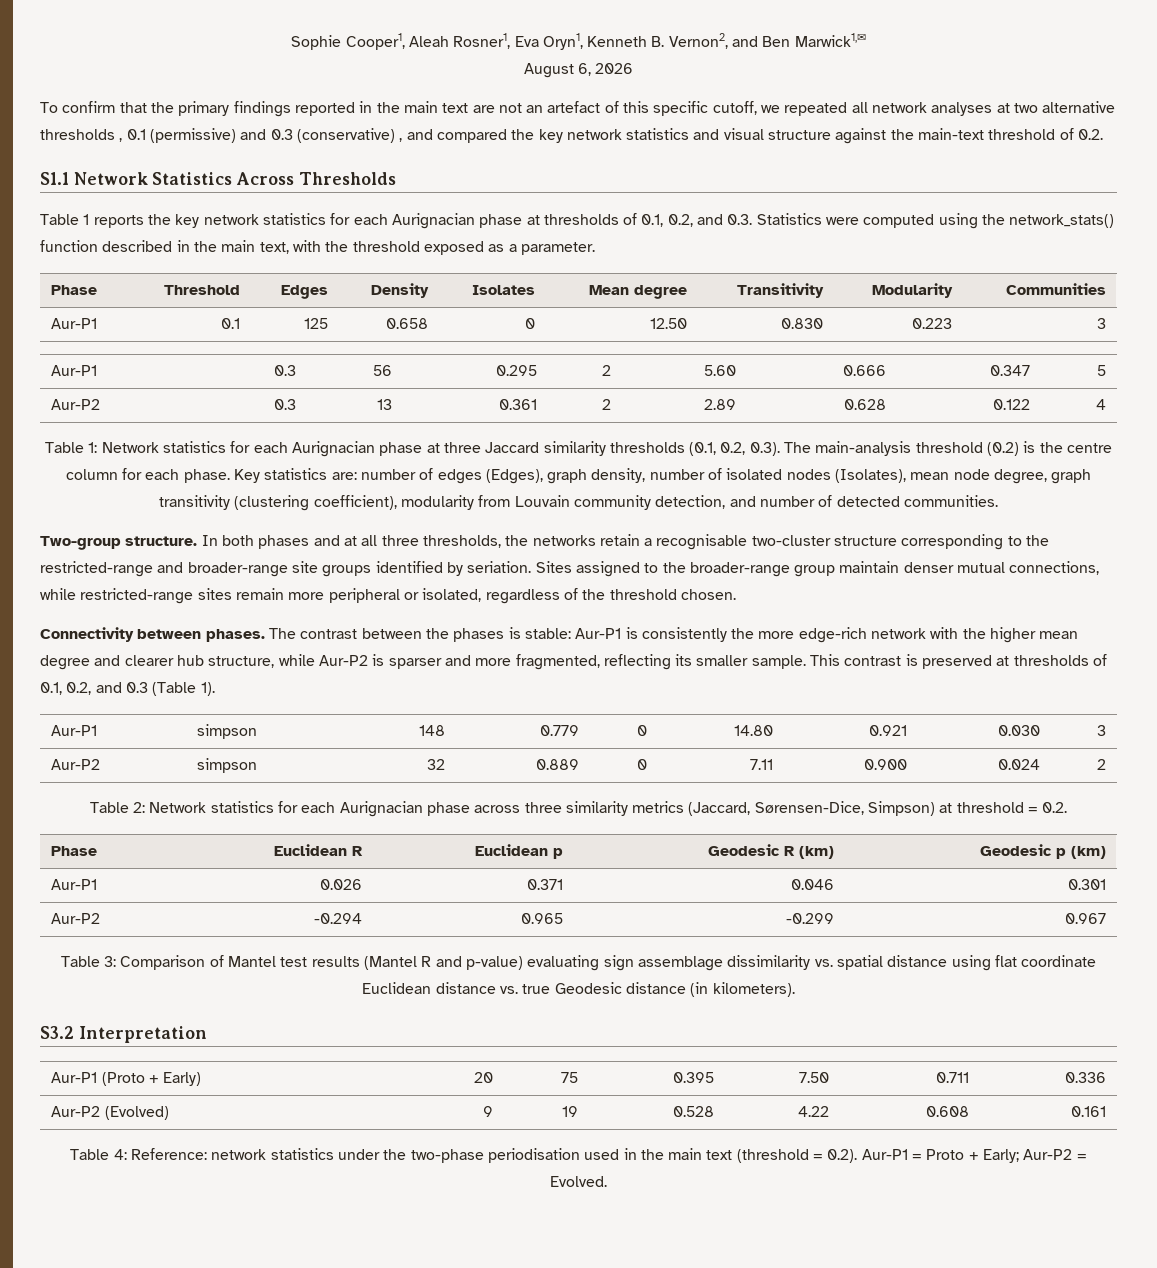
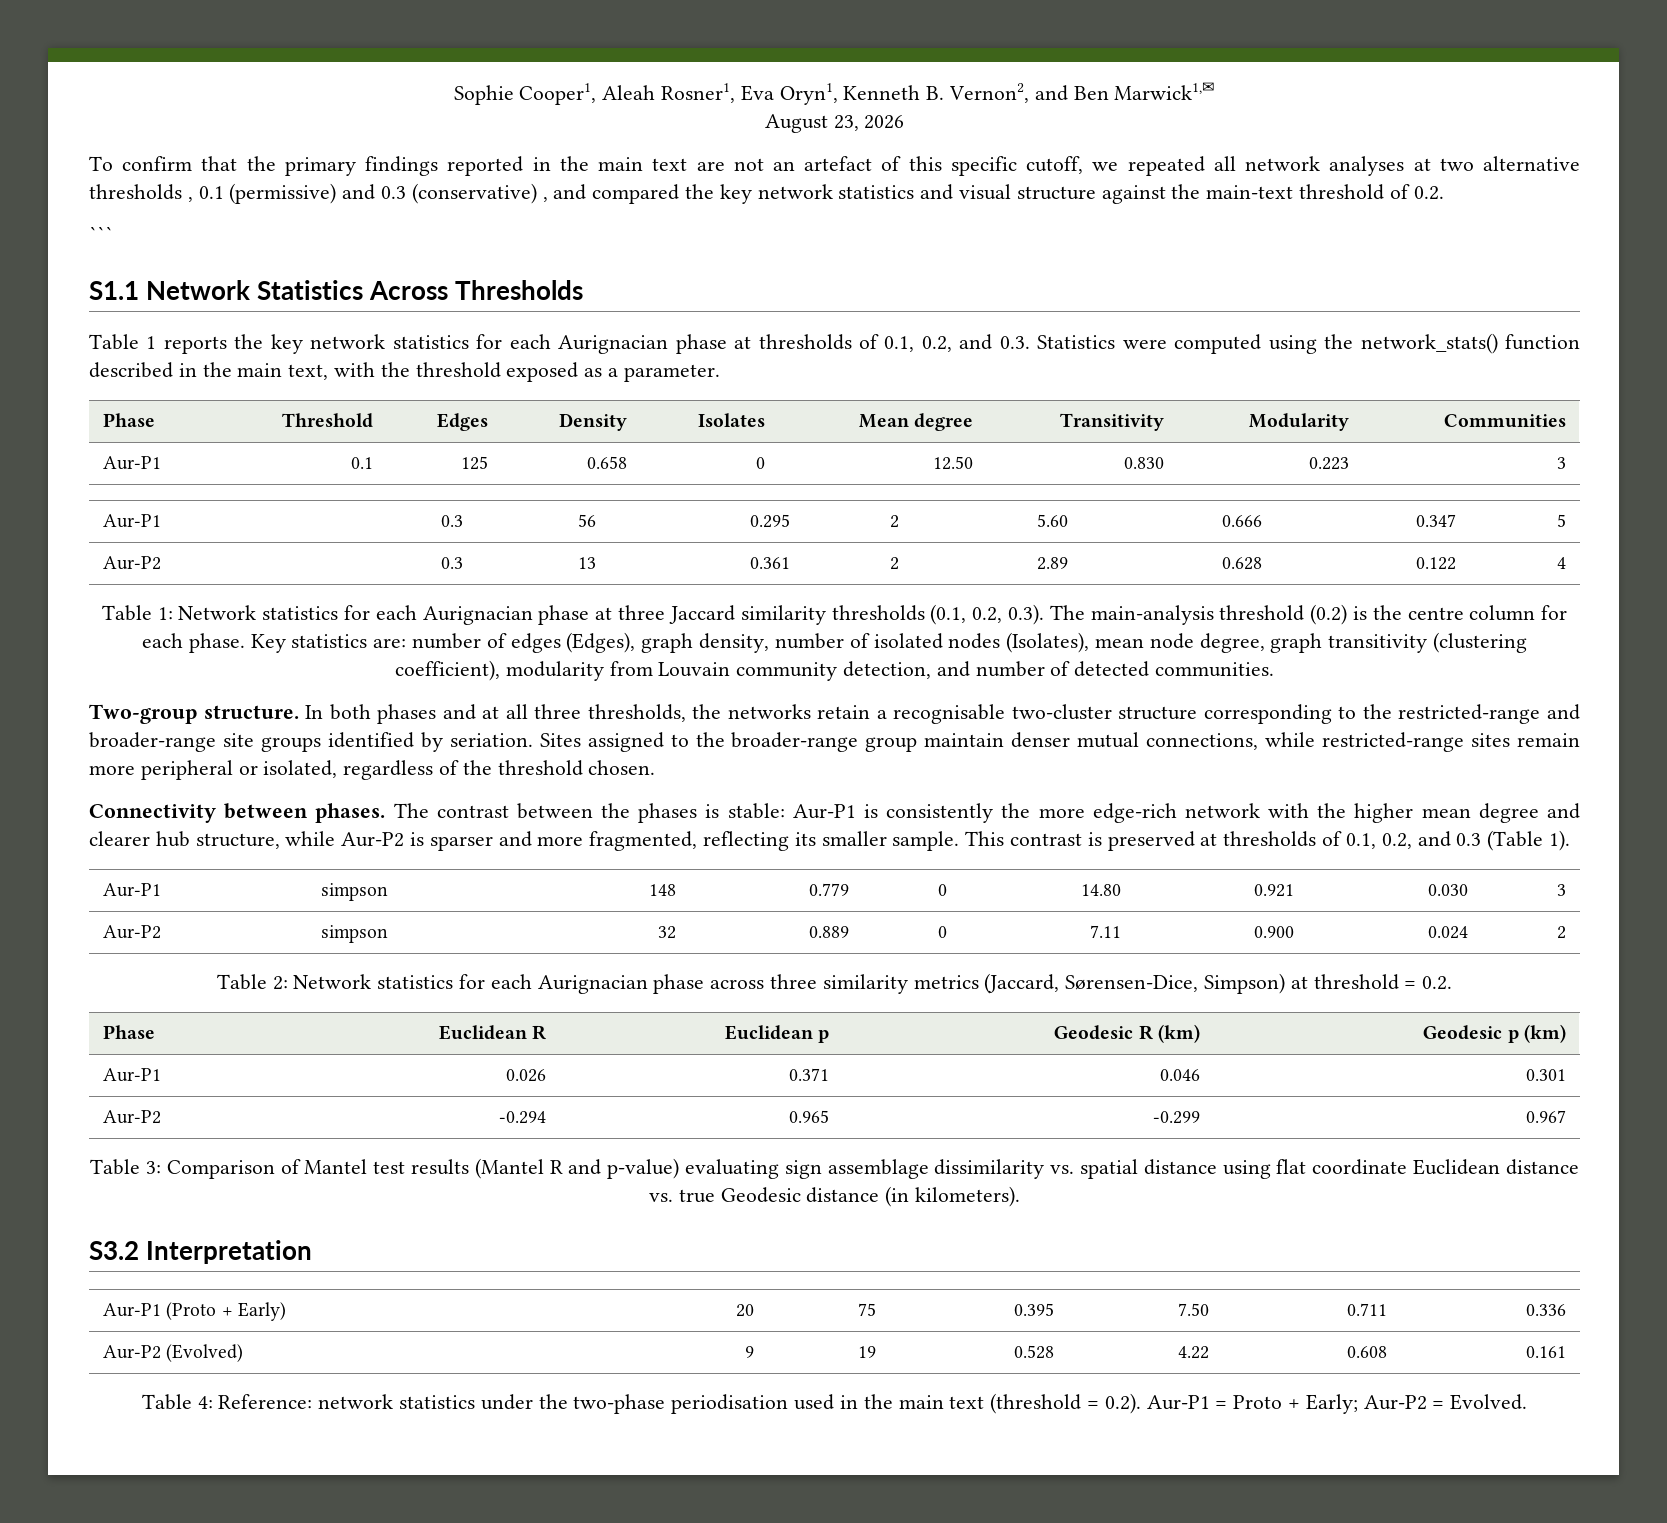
- August 6, 2026
+ August 23, 2026
+ ```

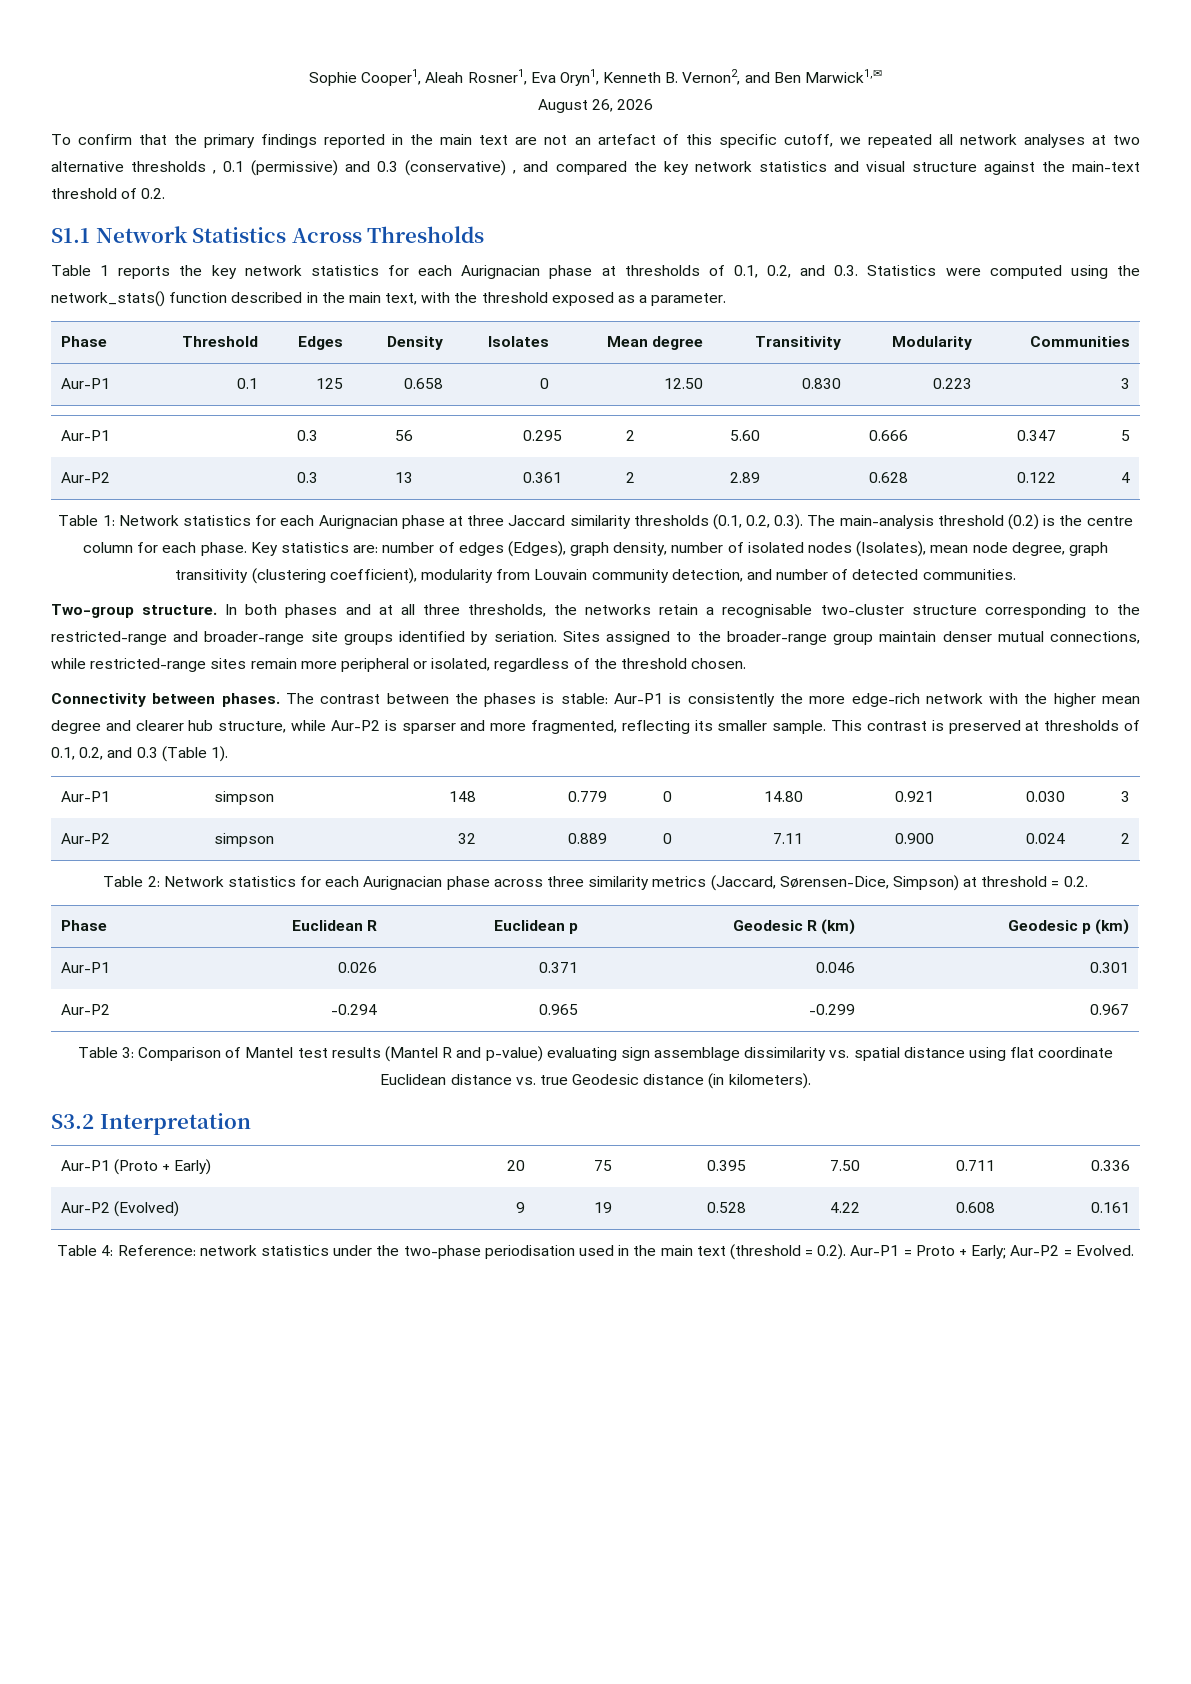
- August 23, 2026
+ August 26, 2026
- ```

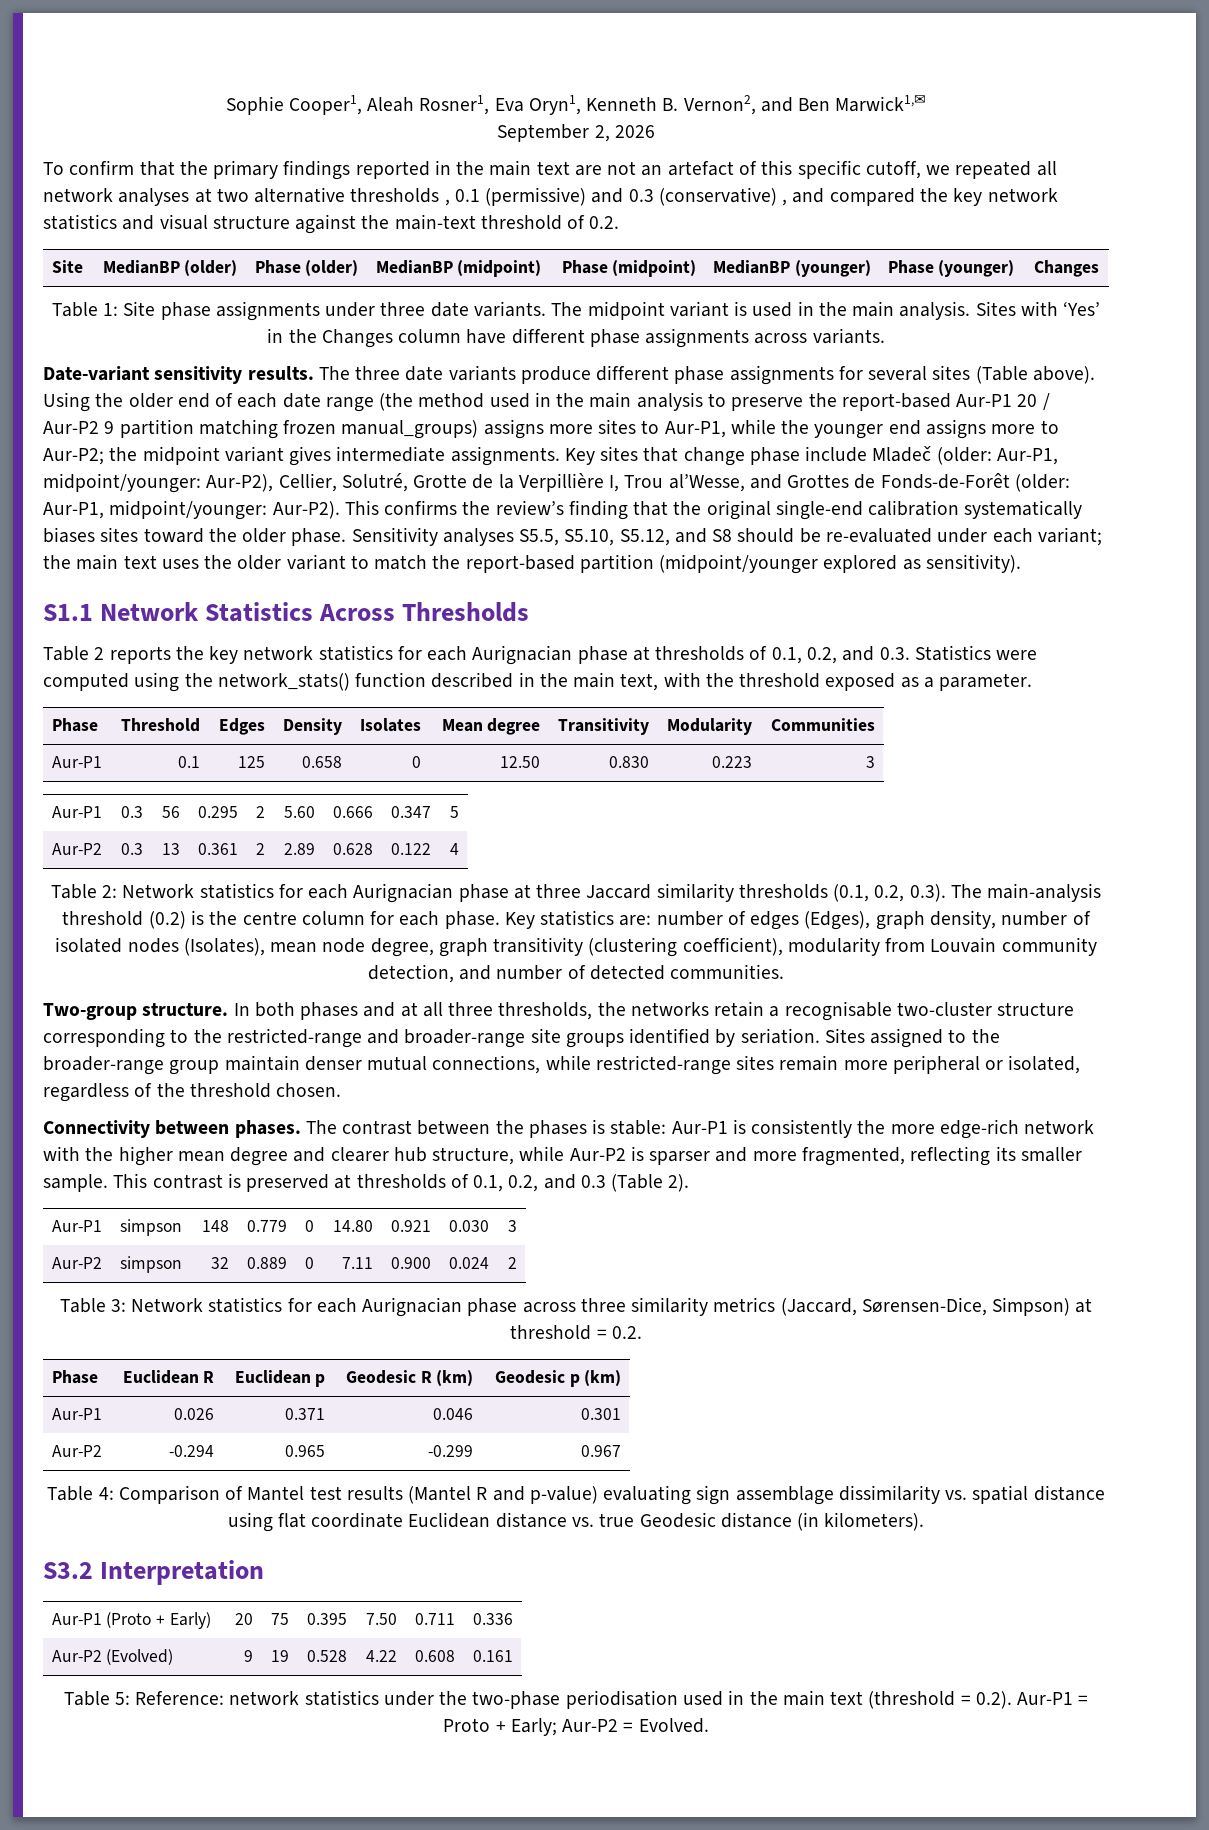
- August 26, 2026
+ September 2, 2026
+ Site | MedianBP (older) | Phase (older) | MedianBP (midpoint) | Phase (midpoint) | MedianBP (younger) | Phase (younger) | Changes
+ Table 1: Site phase assignments under three date variants. The midpoint variant is used in the main analysis. Sites with ‘Yes’ in the Changes column have different phase assignments across variants.
+ Date-variant sensitivity results. The three date variants produce different phase assignments for several sites (Table above). Using the older end of each date range (the method used in the main analysis to preserve the report-based Aur-P1 20 / Aur-P2 9 partition matching frozen manual_groups) assigns more sites to Aur-P1, while the younger end assigns more to Aur-P2; the midpoint variant gives intermediate assignments. Key sites that change phase include Mladeč (older: Aur-P1, midpoint/younger: Aur-P2), Cellier, Solutré, Grotte de la Verpillière I, Trou al’Wesse, and Grottes de Fonds-de-Forêt (older: Aur-P1, midpoint/younger: Aur-P2). This confirms the review’s finding that the original single-end calibration systematically biases sites toward the older phase. Sensitivity analyses S5.5, S5.10, S5.12, and S8 should be re-evaluated under each variant; the main text uses the older variant to match the report-based partition (midpoint/younger explored as sensitivity).
- Table 1 reports the key network statistics for each Aurignacian phase at thresholds of 0.1, 0.2, and 0.3. Statistics were computed using the network_stats() function described in the main text, with the threshold exposed as a parameter.
+ Table 2 reports the key network statistics for each Aurignacian phase at thresholds of 0.1, 0.2, and 0.3. Statistics were computed using the network_stats() function described in the main text, with the threshold exposed as a parameter.
- Table 1: Network statistics for each Aurignacian phase at three Jaccard similarity thresholds (0.1, 0.2, 0.3). The main-analysis threshold (0.2) is the centre column for each phase.
+ Table 2: Network statistics for each Aurignacian phase at three Jaccard similarity thresholds (0.1, 0.2, 0.3). The main-analysis threshold (0.2) is the centre column for each phase.
- This contrast is preserved at thresholds of 0.1, 0.2, and 0.3 (Table 1).
+ This contrast is preserved at thresholds of 0.1, 0.2, and 0.3 (Table 2).
- Table 2: Network statistics for each Aurignacian phase across three similarity metrics (Jaccard, Sørensen-Dice, Simpson) at threshold = 0.2.
+ Table 3: Network statistics for each Aurignacian phase across three similarity metrics (Jaccard, Sørensen-Dice, Simpson) at threshold = 0.2.
- Table 3: Comparison of Mantel test results (Mantel R and p-value) evaluating sign assemblage dissimilarity vs. spatial distance using flat coordinate Euclidean distance vs. true Geodesic distance (in kilometers).
+ Table 4: Comparison of Mantel test results (Mantel R and p-value) evaluating sign assemblage dissimilarity vs. spatial distance using flat coordinate Euclidean distance vs. true Geodesic distance (in kilometers).
- Table 4: Reference: network statistics under the two-phase periodisation used in the main text (threshold = 0.2). Aur-P1 = Proto + Early; Aur-P2 = Evolved.
+ Table 5: Reference: network statistics under the two-phase periodisation used in the main text (threshold = 0.2). Aur-P1 = Proto + Early; Aur-P2 = Evolved.

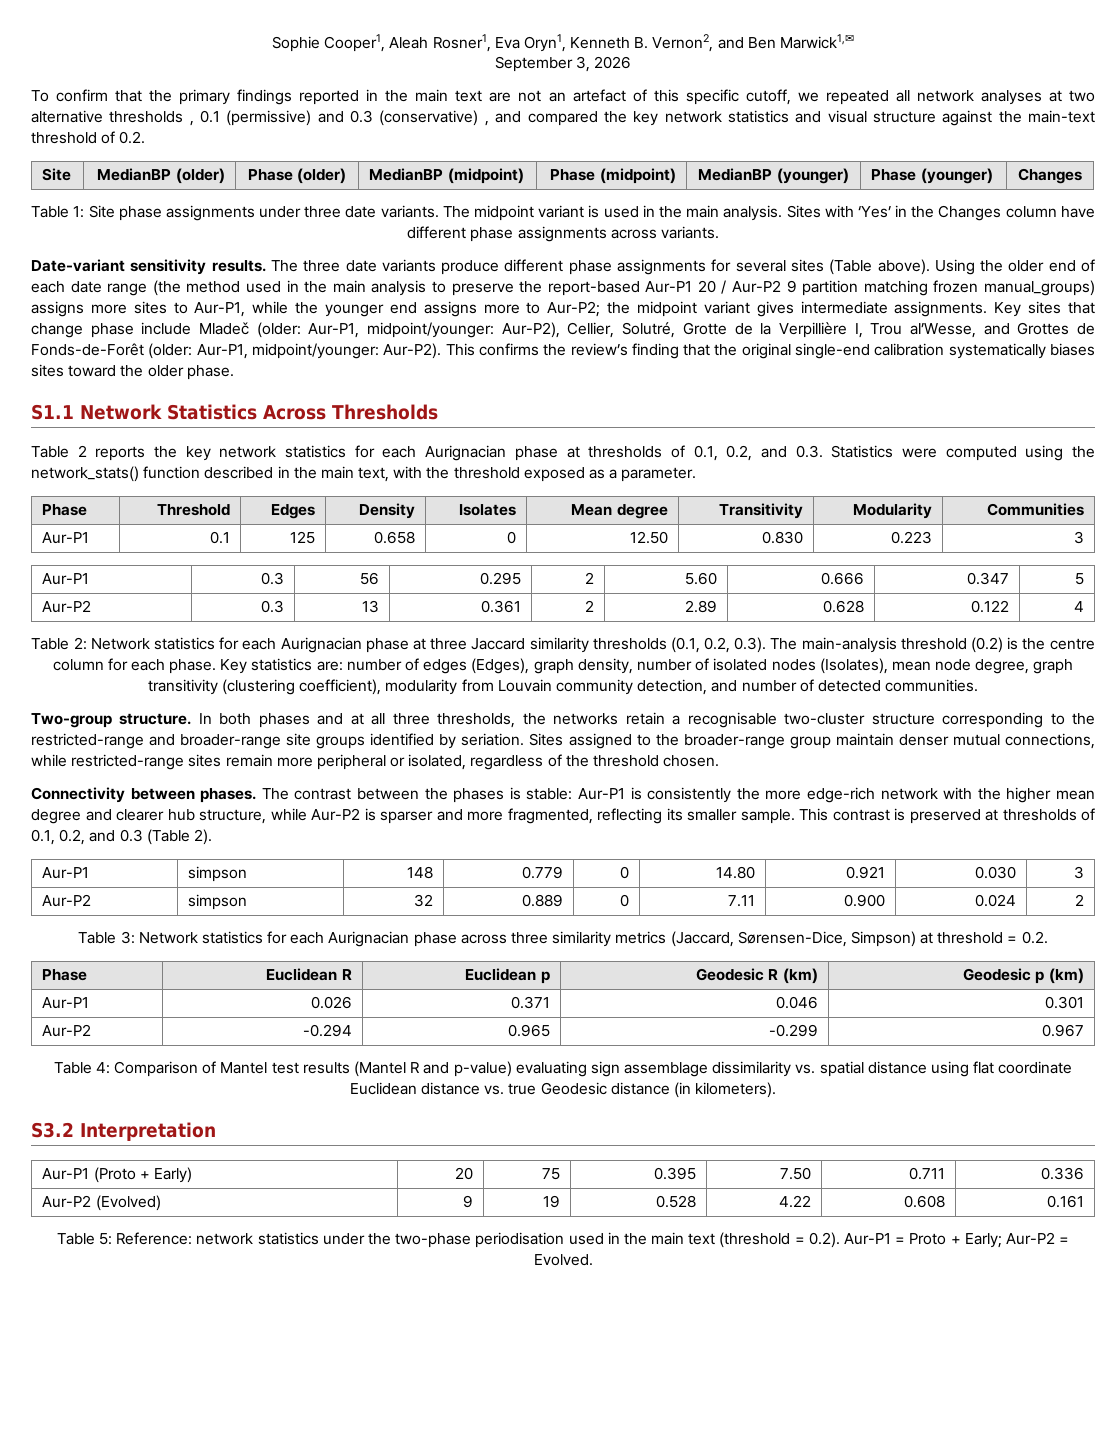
- September 2, 2026
+ September 3, 2026
- Sensitivity analyses S5.5, S5.10, S5.12, and S8 should be re-evaluated under each variant; the main text uses the older variant to match the report-based partition (midpoint/younger explored as sensitivity).

